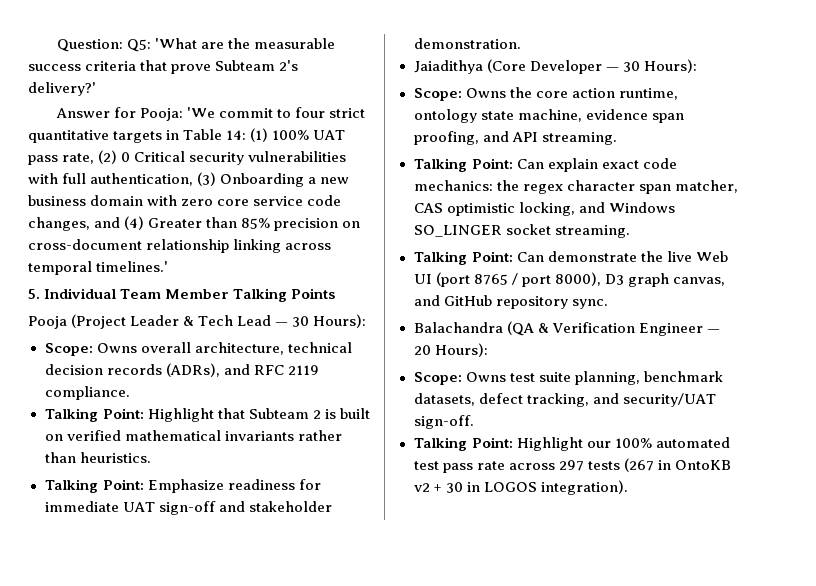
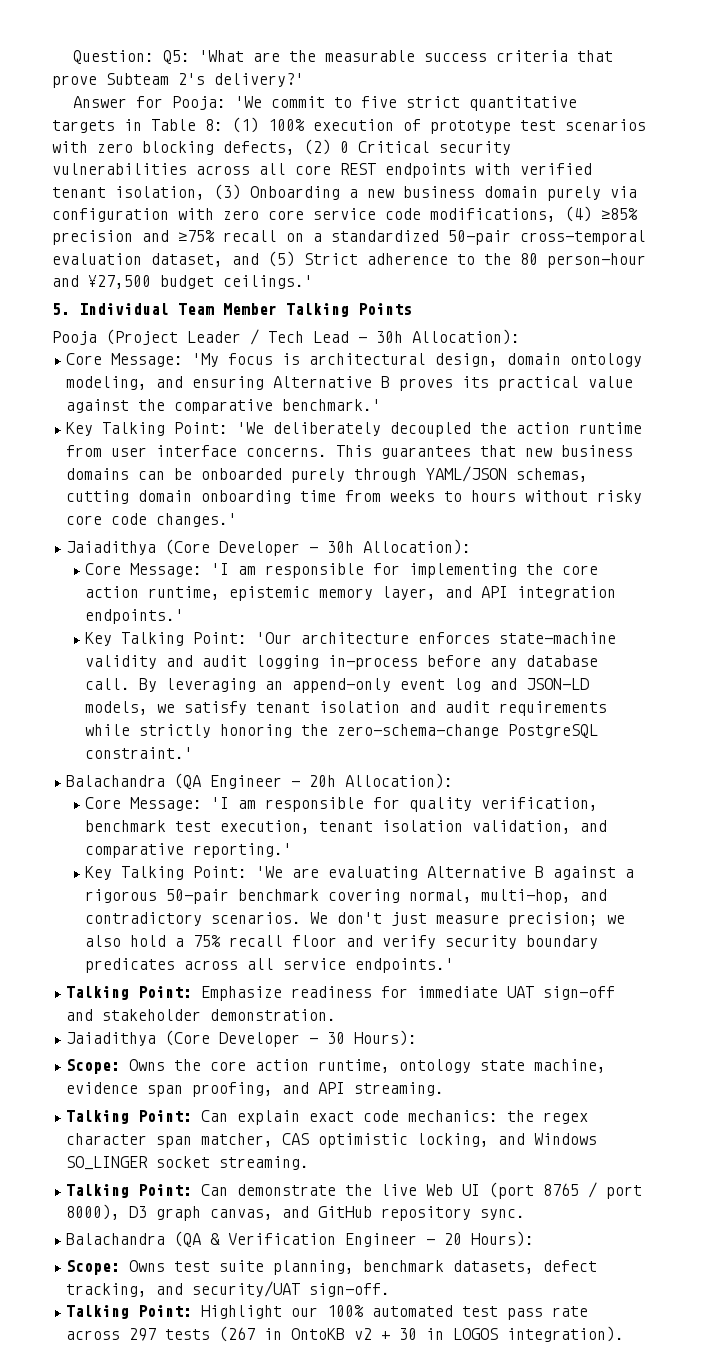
- Answer for Pooja: 'We commit to four strict quantitative targets in Table 14: (1) 100% UAT pass rate, (2) 0 Critical security vulnerabilities with full authentication, (3) Onboarding a new business domain with zero core service code changes, and (4) Greater than 85% precision on cross-document relationship linking across temporal timelines.'
+ Answer for Pooja: 'We commit to five strict quantitative targets in Table 8: (1) 100% execution of prototype test scenarios with zero blocking defects, (2) 0 Critical security vulnerabilities across all core REST endpoints with verified tenant isolation, (3) Onboarding a new business domain purely via configuration with zero core service code modifications, (4) ≥85% precision and ≥75% recall on a standardized 50-pair cross-temporal evaluation dataset, and (5) Strict adherence to the 80 person-hour and ¥27,500 budget ceilings.'
- Pooja (Project Leader & Tech Lead — 30 Hours):
- Scope: Owns overall architecture, technical decision records (ADRs), and RFC 2119 compliance.
- Talking Point: Highlight that Subteam 2 is built on verified mathematical invariants rather than heuristics.
+ Pooja (Project Leader / Tech Lead — 30h Allocation):
+ Core Message: 'My focus is architectural design, domain ontology modeling, and ensuring Alternative B proves its practical value against the comparative benchmark.'
+ Key Talking Point: 'We deliberately decoupled the action runtime from user interface concerns. This guarantees that new business domains can be onboarded purely through YAML/JSON schemas, cutting domain onboarding time from weeks to hours without risky core code changes.'
+ Jaiadithya (Core Developer — 30h Allocation):
+ Core Message: 'I am responsible for implementing the core action runtime, epistemic memory layer, and API integration endpoints.'
+ Key Talking Point: 'Our architecture enforces state-machine validity and audit logging in-process before any database call. By leveraging an append-only event log and JSON-LD models, we satisfy tenant isolation and audit requirements while strictly honoring the zero-schema-change PostgreSQL constraint.'
+ Balachandra (QA Engineer — 20h Allocation):
+ Core Message: 'I am responsible for quality verification, benchmark test execution, tenant isolation validation, and comparative reporting.'
+ Key Talking Point: 'We are evaluating Alternative B against a rigorous 50-pair benchmark covering normal, multi-hop, and contradictory scenarios. We don't just measure precision; we also hold a 75% recall floor and verify security boundary predicates across all service endpoints.'

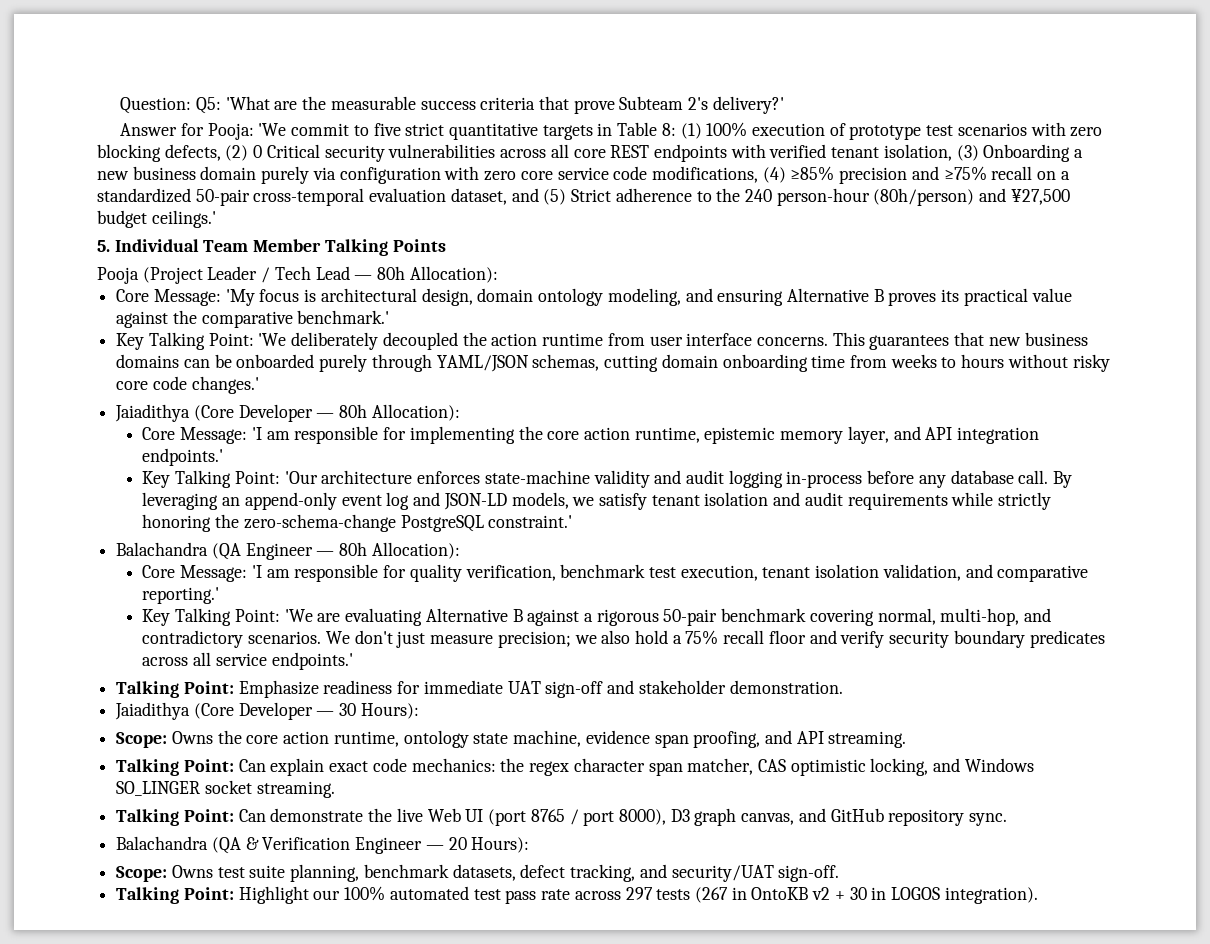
- (1) 100% execution of prototype test scenarios with zero blocking defects, (2) 0 Critical security vulnerabilities across all core REST endpoints with verified tenant isolation, (3) Onboarding a new business domain purely via configuration with zero core service code modifications, (4) ≥85% precision and ≥75% recall on a standardized 50-pair cross-temporal evaluation dataset, and (5) Strict adherence to the 80 person-hour and ¥27,500 budget ceilings.'
+ (1) 100% execution of prototype test scenarios with zero blocking defects, (2) 0 Critical security vulnerabilities across all core REST endpoints with verified tenant isolation, (3) Onboarding a new business domain purely via configuration with zero core service code modifications, (4) ≥85% precision and ≥75% recall on a standardized 50-pair cross-temporal evaluation dataset, and (5) Strict adherence to the 240 person-hour (80h/person) and ¥27,500 budget ceilings.'
- Pooja (Project Leader / Tech Lead — 30h Allocation):
+ Pooja (Project Leader / Tech Lead — 80h Allocation):
- Jaiadithya (Core Developer — 30h Allocation):
+ Jaiadithya (Core Developer — 80h Allocation):
- Balachandra (QA Engineer — 20h Allocation):
+ Balachandra (QA Engineer — 80h Allocation):

